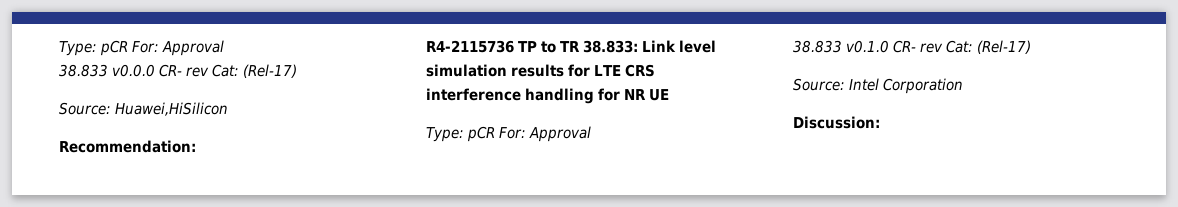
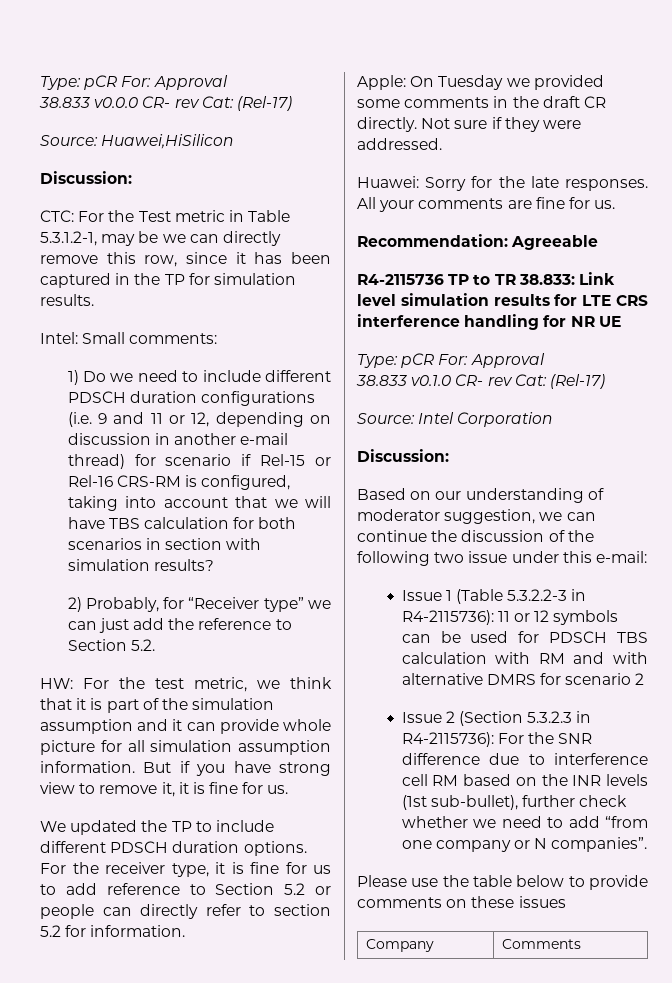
  Source: Huawei,HiSilicon
+ Discussion:
+ CTC: For the Test metric in Table 5.3.1.2-1, may be we can directly remove this row, since it has been captured in the TP for simulation results.
+ Intel: Small comments:
+ 1) Do we need to include different PDSCH duration configurations (i.e. 9 and 11 or 12, depending on discussion in another e-mail thread) for scenario if Rel-15 or Rel-16 CRS-RM is configured, taking into account that we will have TBS calculation for both scenarios in section with simulation results?
+ 2) Probably, for “Receiver type” we can just add the reference to Section 5.2.
+ HW: For the test metric, we think that it is part of the simulation assumption and it can provide whole picture for all simulation assumption information. But if you have strong view to remove it, it is fine for us.
+ We updated the TP to include different PDSCH duration options. For the receiver type, it is fine for us to add reference to Section 5.2 or people can directly refer to section 5.2 for information.
+ Apple: On Tuesday we provided some comments in the draft CR directly. Not sure if they were addressed.
+ Huawei: Sorry for the late responses. All your comments are fine for us.
- Recommendation:
+ Recommendation: Agreeable
+ Based on our understanding of moderator suggestion, we can continue the discussion of the following two issue under this e-mail:
+ Issue 1 (Table 5.3.2.2-3 in R4-2115736): 11 or 12 symbols can be used for PDSCH TBS calculation with RM and with alternative DMRS for scenario 2
+ Issue 2 (Section 5.3.2.3 in R4-2115736): For the SNR difference due to interference cell RM based on the INR levels (1st sub-bullet), further check whether we need to add “from one company or N companies”.
+ Please use the table below to provide comments on these issues
+ Company | Comments

